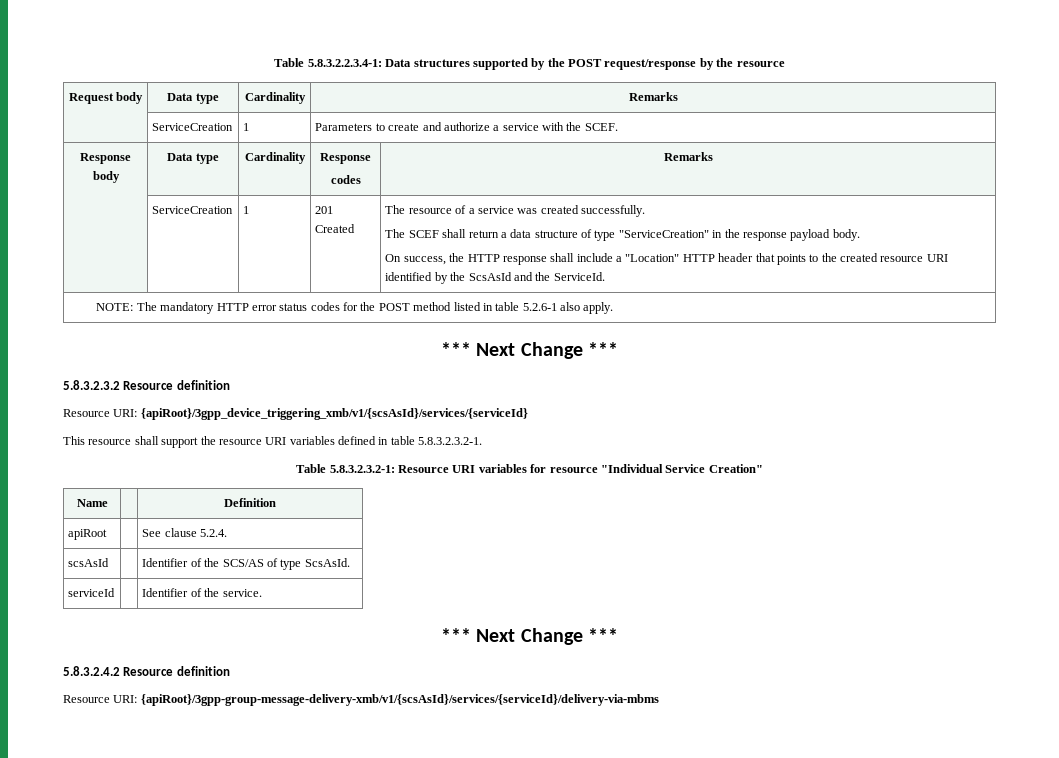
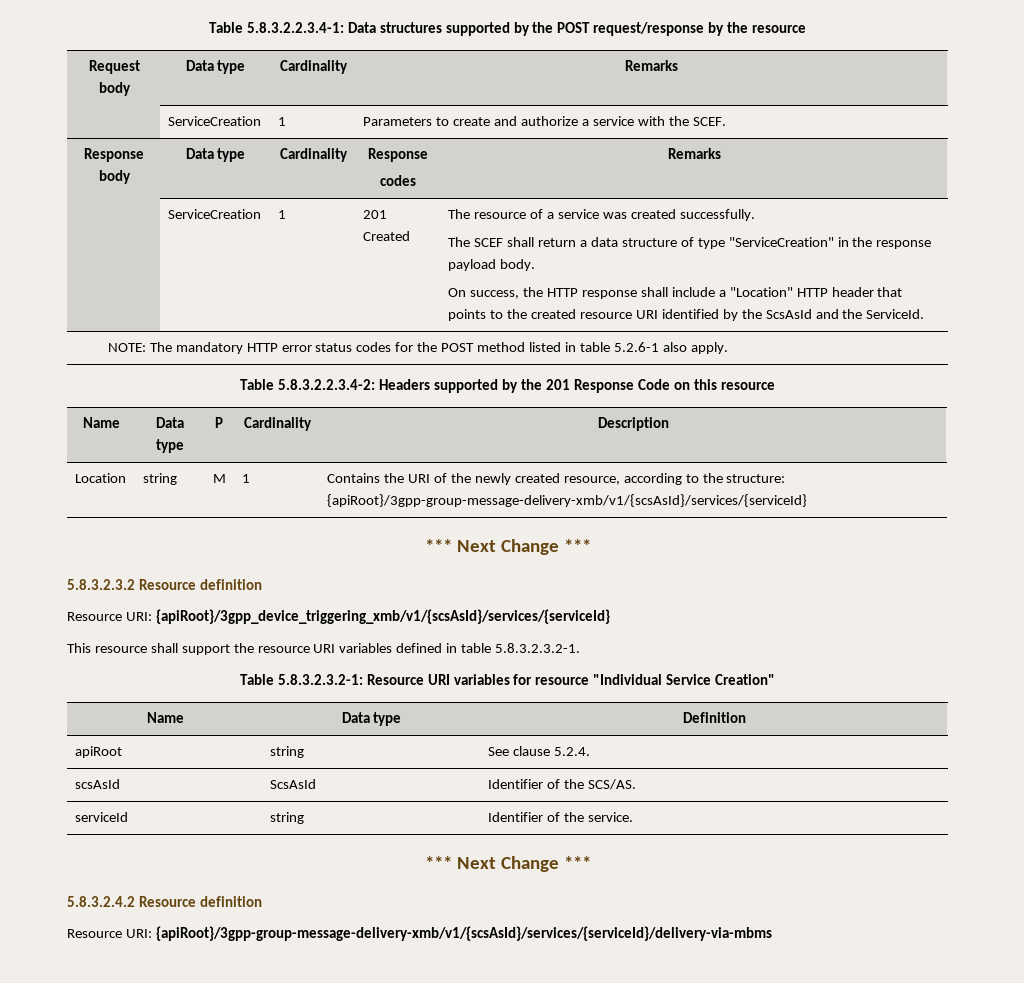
+ Table 5.8.3.2.2.3.4-2: Headers supported by the 201 Response Code on this resource
+ Name | Data type | P | Cardinality | Description
+ Location | string | M | 1 | Contains the URI of the newly created resource, according to the structure: {apiRoot}/3gpp-group-message-delivery-xmb/v1/{scsAsId}/services/{serviceId}
- Name | | Definition
+ Name | Data type | Definition
- apiRoot | | See clause 5.2.4.
+ apiRoot | string | See clause 5.2.4.
- scsAsId | | Identifier of the SCS/AS of type ScsAsId.
+ scsAsId | ScsAsId | Identifier of the SCS/AS.
- serviceId | | Identifier of the service.
+ serviceId | string | Identifier of the service.

